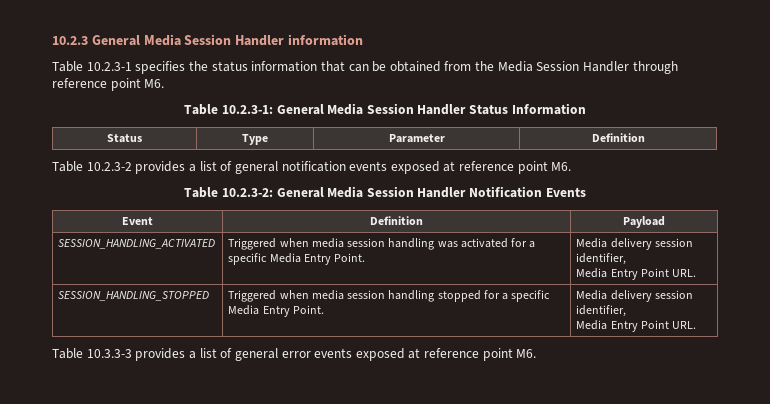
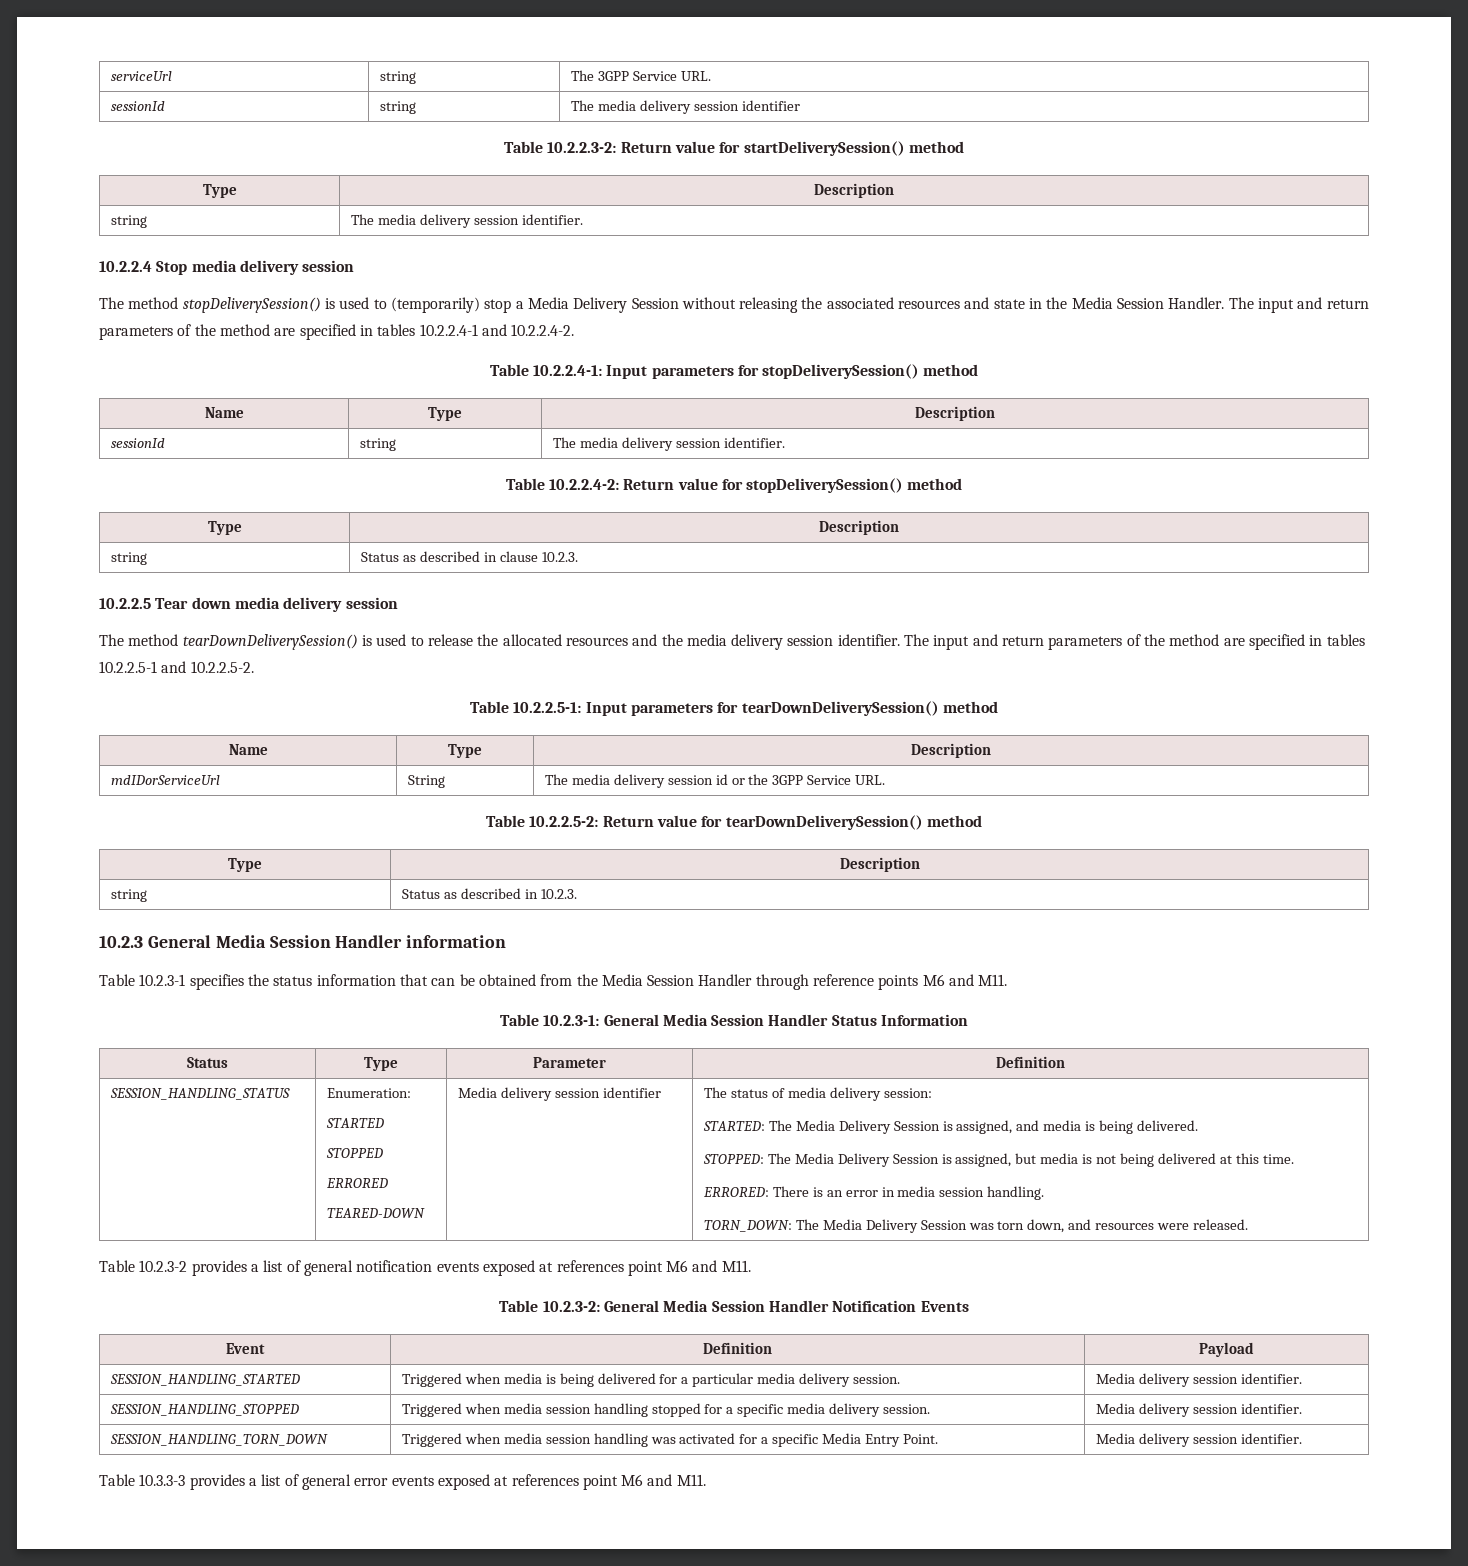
+ serviceUrl | string | The 3GPP Service URL.
+ sessionId | string | The media delivery session identifier
+ Table 10.2.2.3-2: Return value for startDeliverySession() method
+ Type | Description
+ string | The media delivery session identifier.
+ 10.2.2.4 Stop media delivery session
+ The method stopDeliverySession() is used to (temporarily) stop a Media Delivery Session without releasing the associated resources and state in the Media Session Handler. The input and return parameters of the method are specified in tables 10.2.2.4-1 and 10.2.2.4-2.
+ Table 10.2.2.4-1: Input parameters for stopDeliverySession() method
+ Name | Type | Description
+ sessionId | string | The media delivery session identifier.
+ Table 10.2.2.4-2: Return value for stopDeliverySession() method
+ Type | Description
+ string | Status as described in clause 10.2.3.
+ 10.2.2.5 Tear down media delivery session
+ The method tearDownDeliverySession() is used to release the allocated resources and the media delivery session identifier. The input and return parameters of the method are specified in tables 10.2.2.5-1 and 10.2.2.5-2.
+ Table 10.2.2.5-1: Input parameters for tearDownDeliverySession() method
+ Name | Type | Description
+ mdIDorServiceUrl | String | The media delivery session id or the 3GPP Service URL.
+ Table 10.2.2.5-2: Return value for tearDownDeliverySession() method
+ Type | Description
+ string | Status as described in 10.2.3.
- Table 10.2.3-1 specifies the status information that can be obtained from the Media Session Handler through reference point M6.
+ Table 10.2.3-1 specifies the status information that can be obtained from the Media Session Handler through reference points M6 and M11.
+ SESSION_HANDLING_STATUS | Enumeration:
+ STARTED
+ STOPPED
+ ERRORED
+ TEARED-DOWN | Media delivery session identifier | The status of media delivery session:
+ STARTED: The Media Delivery Session is assigned, and media is being delivered.
+ STOPPED: The Media Delivery Session is assigned, but media is not being delivered at this time.
+ ERRORED: There is an error in media session handling.
+ TORN_DOWN: The Media Delivery Session was torn down, and resources were released.
- Table 10.2.3-2 provides a list of general notification events exposed at reference point M6.
+ Table 10.2.3-2 provides a list of general notification events exposed at references point M6 and M11.
- SESSION_HANDLING_ACTIVATED | Triggered when media session handling was activated for a specific Media Entry Point. | Media delivery session identifier,
- Media Entry Point URL.
- SESSION_HANDLING_STOPPED | Triggered when media session handling stopped for a specific Media Entry Point. | Media delivery session identifier,
- Media Entry Point URL.
+ SESSION_HANDLING_STARTED | Triggered when media is being delivered for a particular media delivery session. | Media delivery session identifier.
+ SESSION_HANDLING_STOPPED | Triggered when media session handling stopped for a specific media delivery session. | Media delivery session identifier.
+ SESSION_HANDLING_TORN_DOWN | Triggered when media session handling was activated for a specific Media Entry Point. | Media delivery session identifier.
- Table 10.3.3-3 provides a list of general error events exposed at reference point M6.
+ Table 10.3.3-3 provides a list of general error events exposed at references point M6 and M11.

